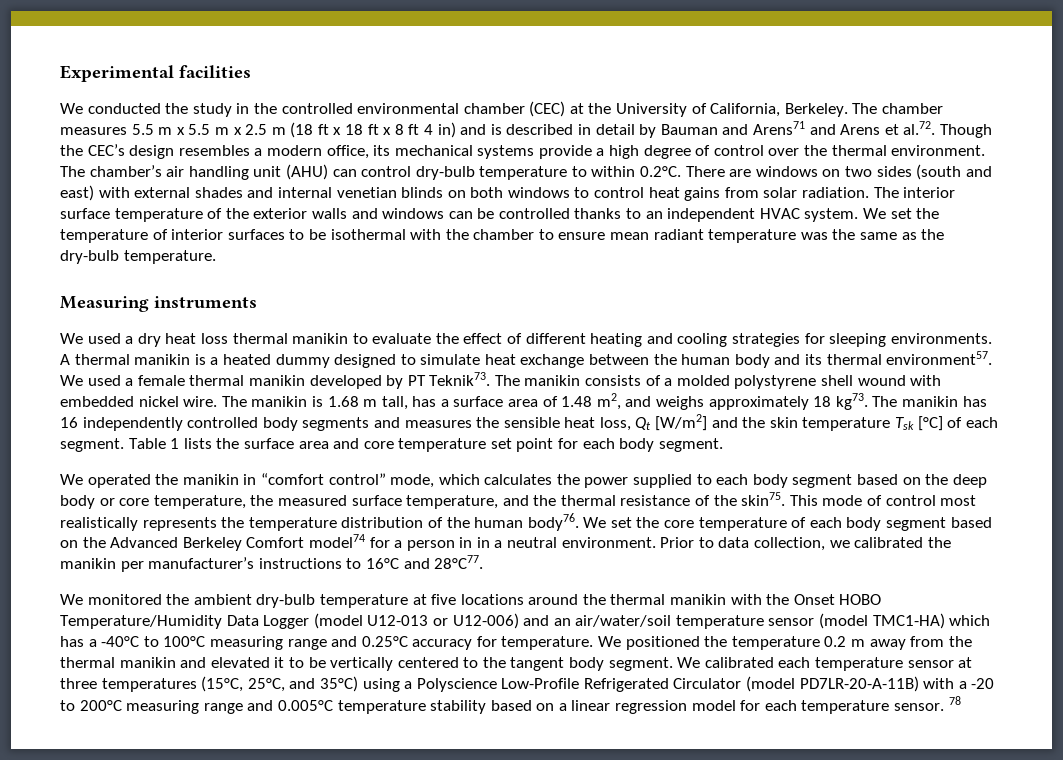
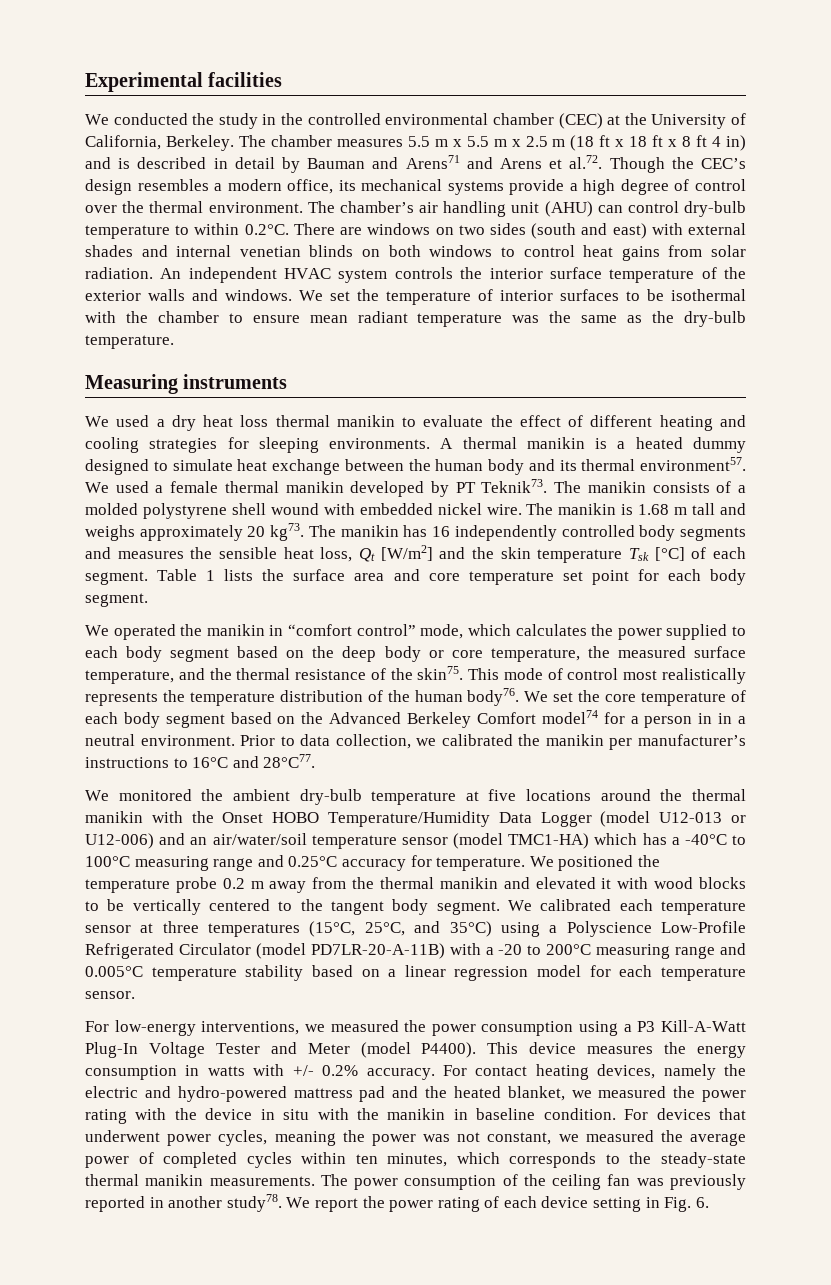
- The interior surface temperature of the exterior walls and windows can be controlled thanks to an independent HVAC system.
+ An independent HVAC system controls the interior surface temperature of the exterior walls and windows.
- The manikin is 1.68 m tall, has a surface area of 1.48 m2, and weighs approximately 18 kg73.
+ The manikin is 1.68 m tall and weighs approximately 20 kg73.
- We positioned the temperature 0.2 m away from the thermal manikin and elevated it to be vertically centered to the tangent body segment.
+ We positioned the temperature probe 0.2 m away from the thermal manikin and elevated it with wood blocks to be vertically centered to the tangent body segment.
- We calibrated each temperature sensor at three temperatures (15°C, 25°C, and 35°C) using a Polyscience Low-Profile Refrigerated Circulator (model PD7LR-20-A-11B) with a -20 to 200°C measuring range and 0.005°C temperature stability based on a linear regression model for each temperature sensor. 78
+ We calibrated each temperature sensor at three temperatures (15°C, 25°C, and 35°C) using a Polyscience Low-Profile Refrigerated Circulator (model PD7LR-20-A-11B) with a -20 to 200°C measuring range and 0.005°C temperature stability based on a linear regression model for each temperature sensor.
+ For low-energy interventions, we measured the power consumption using a P3 Kill-A-Watt Plug-In Voltage Tester and Meter (model P4400). This device measures the energy consumption in watts with +/- 0.2% accuracy. For contact heating devices, namely the electric and hydro-powered mattress pad and the heated blanket, we measured the power rating with the device in situ with the manikin in baseline condition. For devices that underwent power cycles, meaning the power was not constant, we measured the average power of completed cycles within ten minutes, which corresponds to the steady-state thermal manikin measurements. The power consumption of the ceiling fan was previously reported in another study78. We report the power rating of each device setting in Fig. 6.

